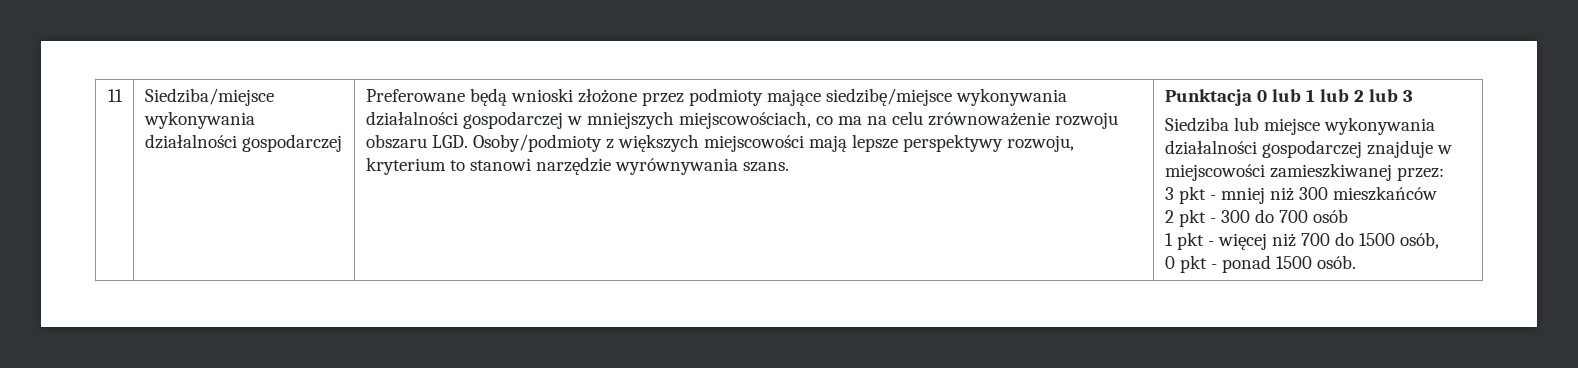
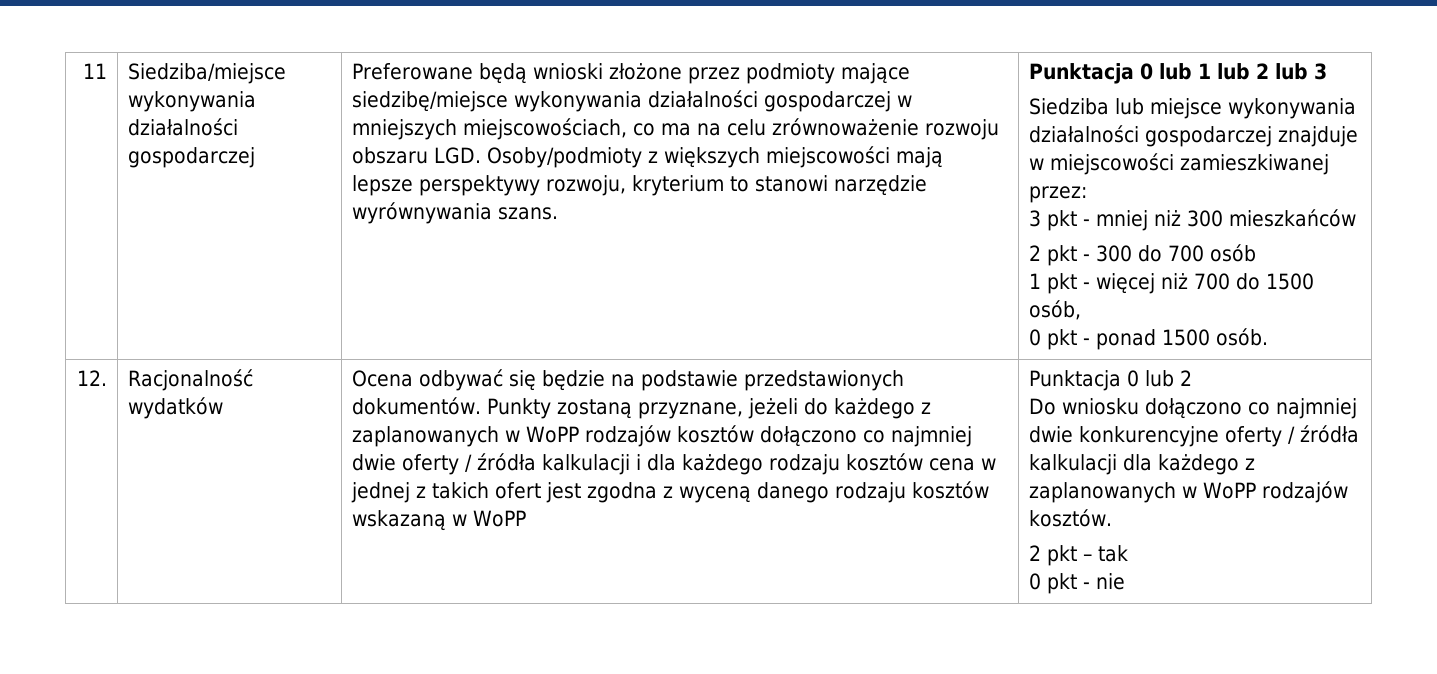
+ 12. | Racjonalność wydatków | Ocena odbywać się będzie na podstawie przedstawionych dokumentów. Punkty zostaną przyznane, jeżeli do każdego z zaplanowanych w WoPP rodzajów kosztów dołączono co najmniej dwie oferty / źródła kalkulacji i dla każdego rodzaju kosztów cena w jednej z takich ofert jest zgodna z wyceną danego rodzaju kosztów wskazaną w WoPP | Punktacja 0 lub 2
+ Do wniosku dołączono co najmniej dwie konkurencyjne oferty / źródła kalkulacji dla każdego z zaplanowanych w WoPP rodzajów kosztów.
+ 2 pkt – tak
+ 0 pkt - nie

